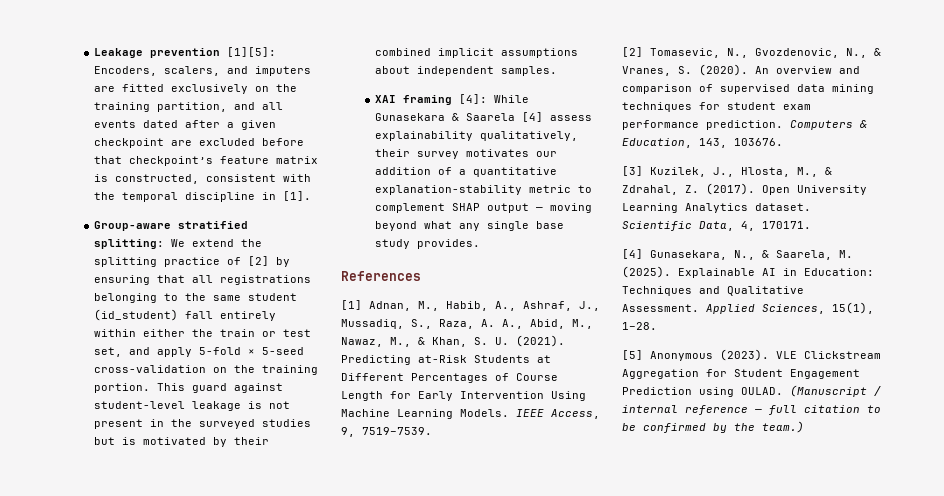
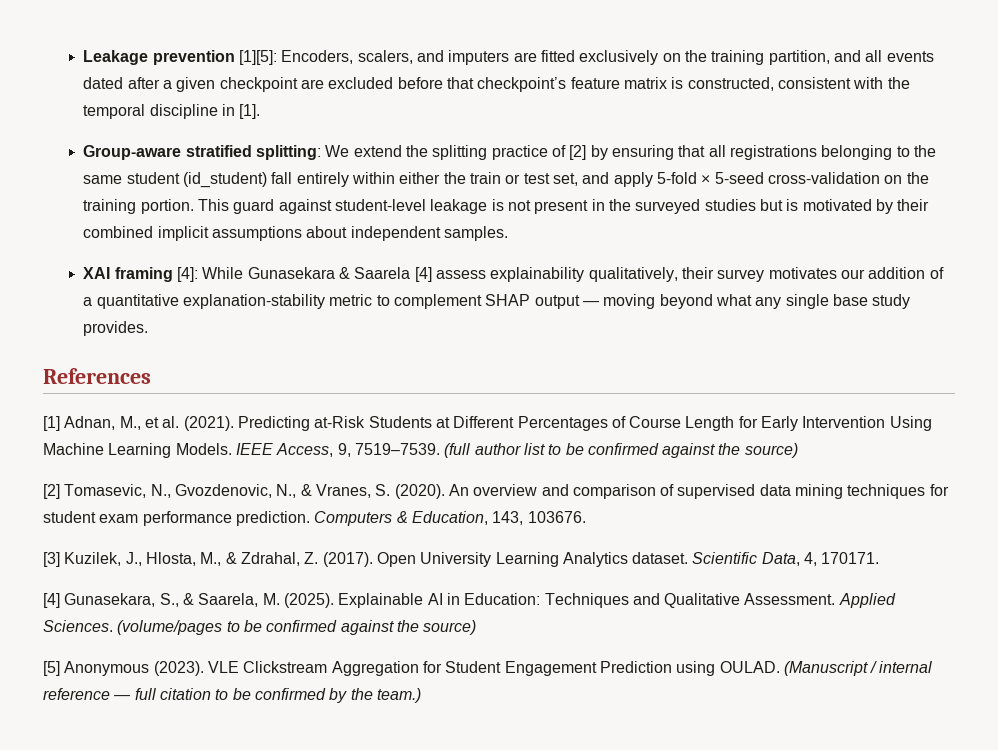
- [1] Adnan, M., Habib, A., Ashraf, J., Mussadiq, S., Raza, A. A., Abid, M., Nawaz, M., & Khan, S. U. (2021).
+ [1] Adnan, M., et al. (2021).
+ (full author list to be confirmed against the source)
- [4] Gunasekara, N., & Saarela, M. (2025).
+ [4] Gunasekara, S., & Saarela, M. (2025).
- Applied Sciences, 15(1), 1–28.
+ Applied Sciences. (volume/pages to be confirmed against the source)

